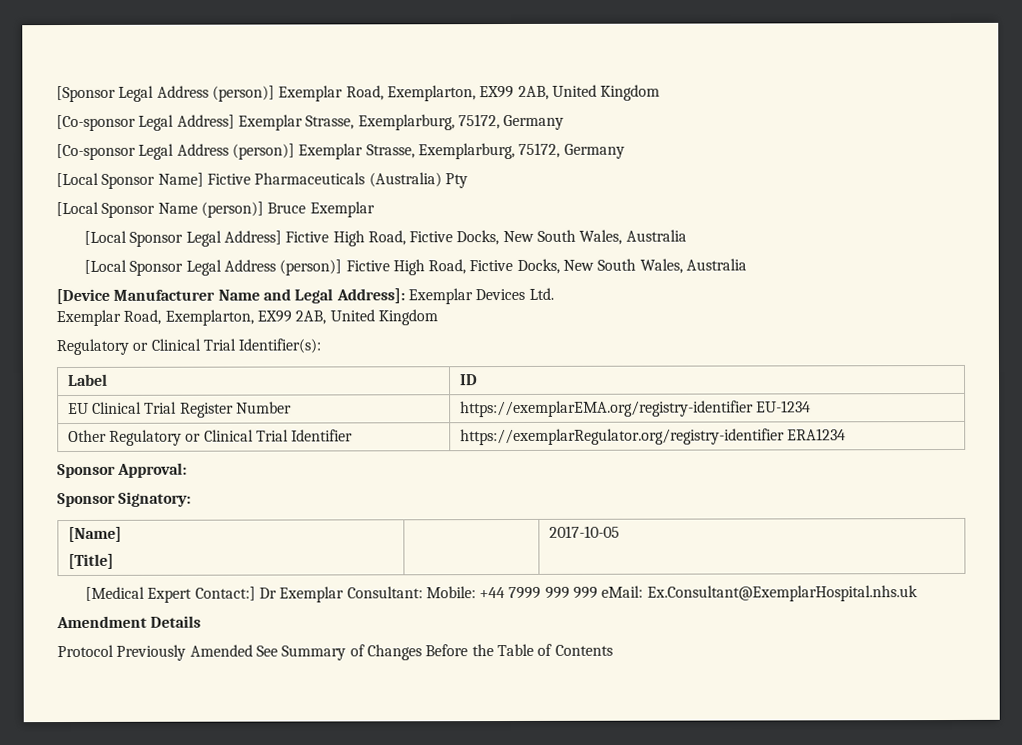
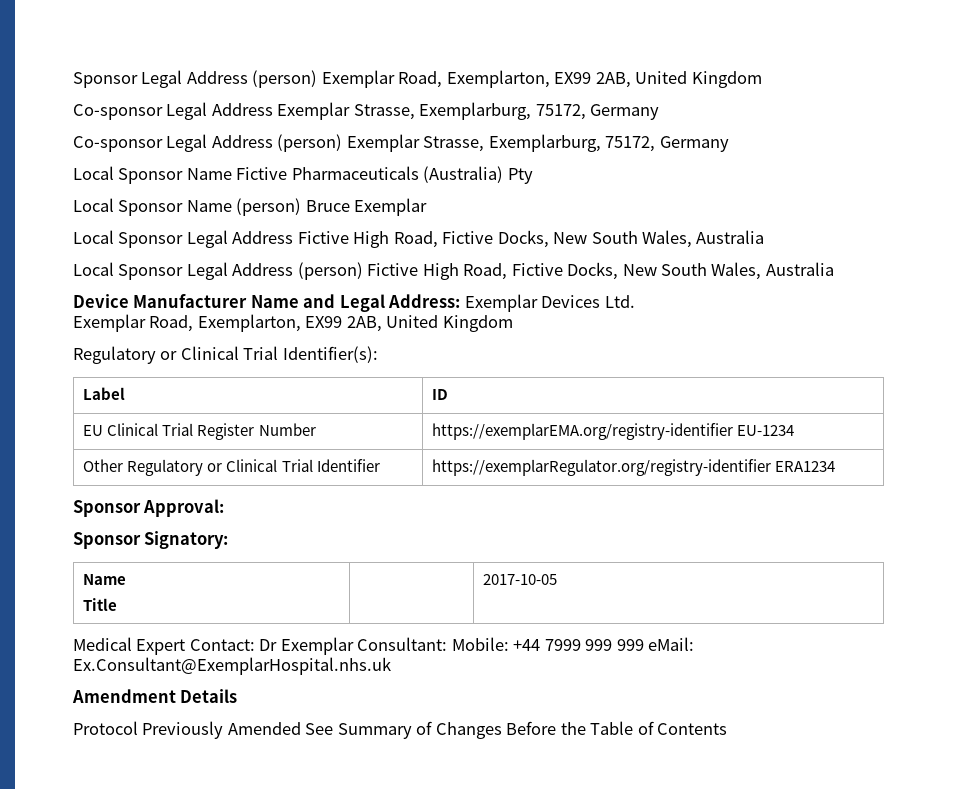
- [Sponsor Legal Address (person)] Exemplar Road, Exemplarton, EX99 2AB, United Kingdom
- [Co-sponsor Legal Address] Exemplar Strasse, Exemplarburg, 75172, Germany
- [Co-sponsor Legal Address (person)] Exemplar Strasse, Exemplarburg, 75172, Germany
- [Local Sponsor Name] Fictive Pharmaceuticals (Australia) Pty
+ Sponsor Legal Address (person) Exemplar Road, Exemplarton, EX99 2AB, United Kingdom
+ Co-sponsor Legal Address Exemplar Strasse, Exemplarburg, 75172, Germany
+ Co-sponsor Legal Address (person) Exemplar Strasse, Exemplarburg, 75172, Germany
+ Local Sponsor Name Fictive Pharmaceuticals (Australia) Pty
- [Local Sponsor Name (person)] Bruce Exemplar
+ Local Sponsor Name (person) Bruce Exemplar
- [Local Sponsor Legal Address] Fictive High Road, Fictive Docks, New South Wales, Australia
- [Local Sponsor Legal Address (person)] Fictive High Road, Fictive Docks, New South Wales, Australia
- [Device Manufacturer Name and Legal Address]: Exemplar Devices Ltd.
+ Local Sponsor Legal Address Fictive High Road, Fictive Docks, New South Wales, Australia
+ Local Sponsor Legal Address (person) Fictive High Road, Fictive Docks, New South Wales, Australia
+ Device Manufacturer Name and Legal Address: Exemplar Devices Ltd.
  Sponsor Signatory:
- [Name]
- [Title] | | 2017-10-05
+ Name
+ Title | | 2017-10-05
- [Medical Expert Contact:] Dr Exemplar Consultant: Mobile: +44 7999 999 999 eMail: Ex.Consultant@ExemplarHospital.nhs.uk
+ Medical Expert Contact: Dr Exemplar Consultant: Mobile: +44 7999 999 999 eMail: Ex.Consultant@ExemplarHospital.nhs.uk

